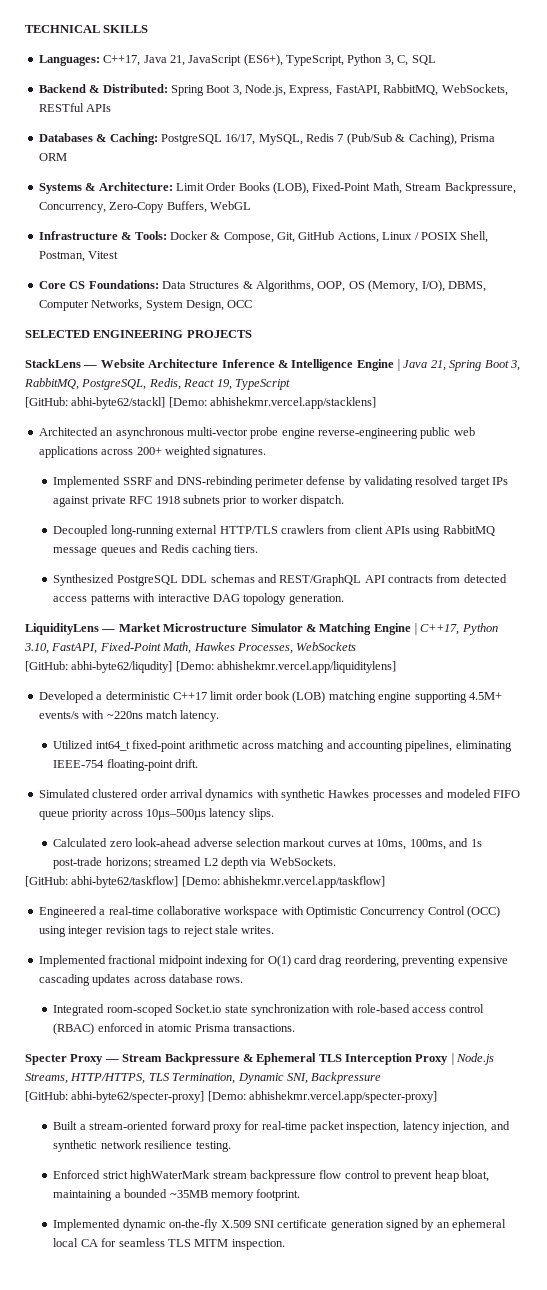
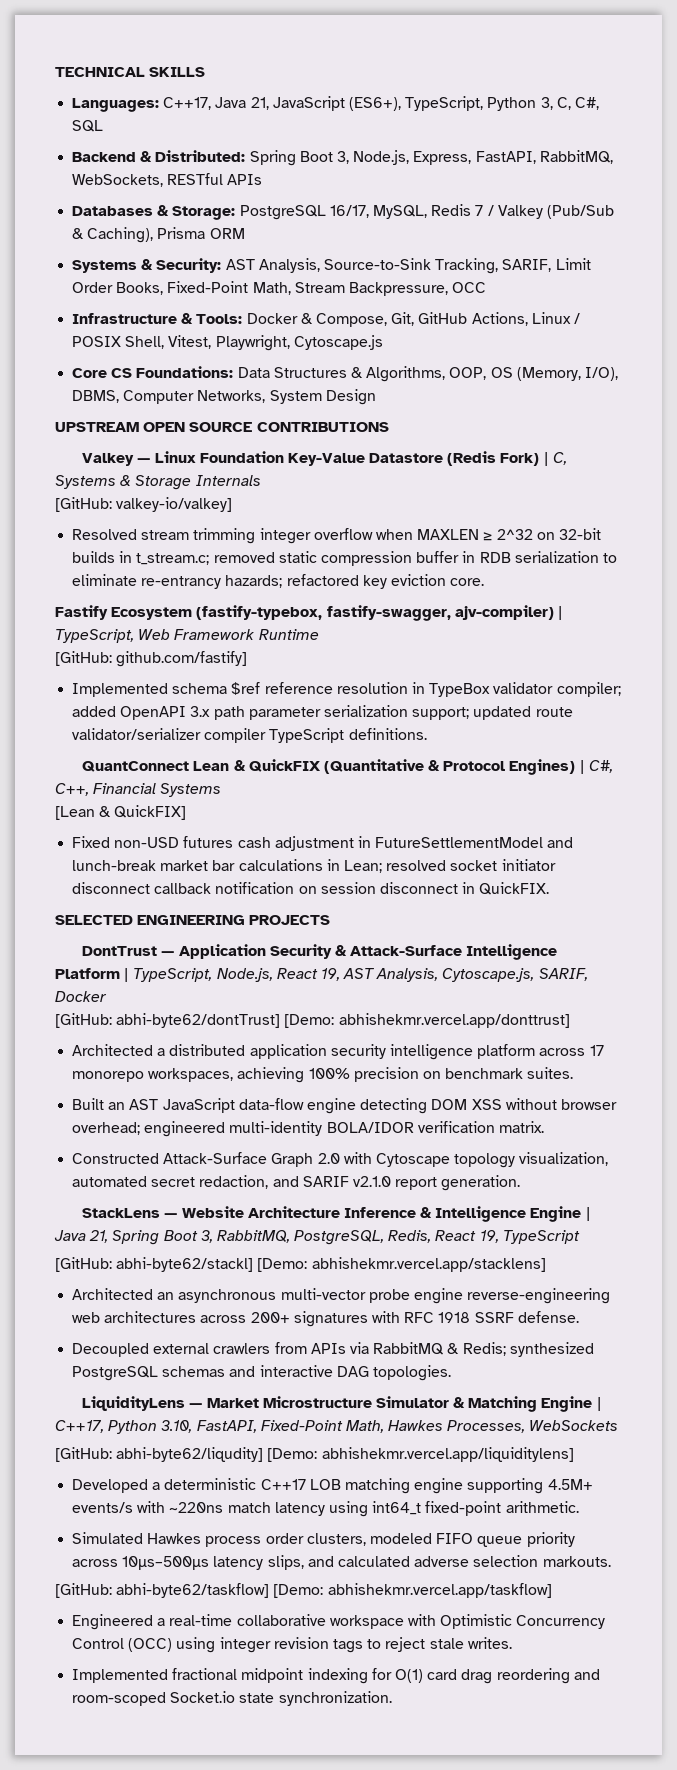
- Languages: C++17, Java 21, JavaScript (ES6+), TypeScript, Python 3, C, SQL
+ Languages: C++17, Java 21, JavaScript (ES6+), TypeScript, Python 3, C, C#, SQL
- Databases & Caching: PostgreSQL 16/17, MySQL, Redis 7 (Pub/Sub & Caching), Prisma ORM
+ Databases & Storage: PostgreSQL 16/17, MySQL, Redis 7 / Valkey (Pub/Sub & Caching), Prisma ORM
- Systems & Architecture: Limit Order Books (LOB), Fixed-Point Math, Stream Backpressure, Concurrency, Zero-Copy Buffers, WebGL
+ Systems & Security: AST Analysis, Source-to-Sink Tracking, SARIF, Limit Order Books, Fixed-Point Math, Stream Backpressure, OCC
- Infrastructure & Tools: Docker & Compose, Git, GitHub Actions, Linux / POSIX Shell, Postman, Vitest
+ Infrastructure & Tools: Docker & Compose, Git, GitHub Actions, Linux / POSIX Shell, Vitest, Playwright, Cytoscape.js
- Core CS Foundations: Data Structures & Algorithms, OOP, OS (Memory, I/O), DBMS, Computer Networks, System Design, OCC
+ Core CS Foundations: Data Structures & Algorithms, OOP, OS (Memory, I/O), DBMS, Computer Networks, System Design
+ UPSTREAM OPEN SOURCE CONTRIBUTIONS
+ Valkey — Linux Foundation Key-Value Datastore (Redis Fork) | C, Systems & Storage Internals
+ [GitHub: valkey-io/valkey]
+ Resolved stream trimming integer overflow when MAXLEN ≥ 2^32 on 32-bit builds in t_stream.c; removed static compression buffer in RDB serialization to eliminate re-entrancy hazards; refactored key eviction core.
+ Fastify Ecosystem (fastify-typebox, fastify-swagger, ajv-compiler) | TypeScript, Web Framework Runtime
+ [GitHub: github.com/fastify]
+ Implemented schema $ref reference resolution in TypeBox validator compiler; added OpenAPI 3.x path parameter serialization support; updated route validator/serializer compiler TypeScript definitions.
+ QuantConnect Lean & QuickFIX (Quantitative & Protocol Engines) | C#, C++, Financial Systems
+ [Lean & QuickFIX]
+ Fixed non-USD futures cash adjustment in FutureSettlementModel and lunch-break market bar calculations in Lean; resolved socket initiator disconnect callback notification on session disconnect in QuickFIX.
  SELECTED ENGINEERING PROJECTS
+ DontTrust — Application Security & Attack-Surface Intelligence Platform | TypeScript, Node.js, React 19, AST Analysis, Cytoscape.js, SARIF, Docker
+ [GitHub: abhi-byte62/dontTrust] [Demo: abhishekmr.vercel.app/donttrust]
+ Architected a distributed application security intelligence platform across 17 monorepo workspaces, achieving 100% precision on benchmark suites.
+ Built an AST JavaScript data-flow engine detecting DOM XSS without browser overhead; engineered multi-identity BOLA/IDOR verification matrix.
+ Constructed Attack-Surface Graph 2.0 with Cytoscape topology visualization, automated secret redaction, and SARIF v2.1.0 report generation.
- Architected an asynchronous multi-vector probe engine reverse-engineering public web applications across 200+ weighted signatures.
- Implemented SSRF and DNS-rebinding perimeter defense by validating resolved target IPs against private RFC 1918 subnets prior to worker dispatch.
- Decoupled long-running external HTTP/TLS crawlers from client APIs using RabbitMQ message queues and Redis caching tiers.
- Synthesized PostgreSQL DDL schemas and REST/GraphQL API contracts from detected access patterns with interactive DAG topology generation.
+ Architected an asynchronous multi-vector probe engine reverse-engineering web architectures across 200+ signatures with RFC 1918 SSRF defense.
+ Decoupled external crawlers from APIs via RabbitMQ & Redis; synthesized PostgreSQL schemas and interactive DAG topologies.
- Developed a deterministic C++17 limit order book (LOB) matching engine supporting 4.5M+ events/s with ~220ns match latency.
- Utilized int64_t fixed-point arithmetic across matching and accounting pipelines, eliminating IEEE-754 floating-point drift.
- Simulated clustered order arrival dynamics with synthetic Hawkes processes and modeled FIFO queue priority across 10µs–500µs latency slips.
- Calculated zero look-ahead adverse selection markout curves at 10ms, 100ms, and 1s post-trade horizons; streamed L2 depth via WebSockets.
+ Developed a deterministic C++17 LOB matching engine supporting 4.5M+ events/s with ~220ns match latency using int64_t fixed-point arithmetic.
+ Simulated Hawkes process order clusters, modeled FIFO queue priority across 10µs–500µs latency slips, and calculated adverse selection markouts.
- Implemented fractional midpoint indexing for O(1) card drag reordering, preventing expensive cascading updates across database rows.
- Integrated room-scoped Socket.io state synchronization with role-based access control (RBAC) enforced in atomic Prisma transactions.
- Specter Proxy — Stream Backpressure & Ephemeral TLS Interception Proxy | Node.js Streams, HTTP/HTTPS, TLS Termination, Dynamic SNI, Backpressure
- [GitHub: abhi-byte62/specter-proxy] [Demo: abhishekmr.vercel.app/specter-proxy]
- Built a stream-oriented forward proxy for real-time packet inspection, latency injection, and synthetic network resilience testing.
- Enforced strict highWaterMark stream backpressure flow control to prevent heap bloat, maintaining a bounded ~35MB memory footprint.
- Implemented dynamic on-the-fly X.509 SNI certificate generation signed by an ephemeral local CA for seamless TLS MITM inspection.
+ Implemented fractional midpoint indexing for O(1) card drag reordering and room-scoped Socket.io state synchronization.

